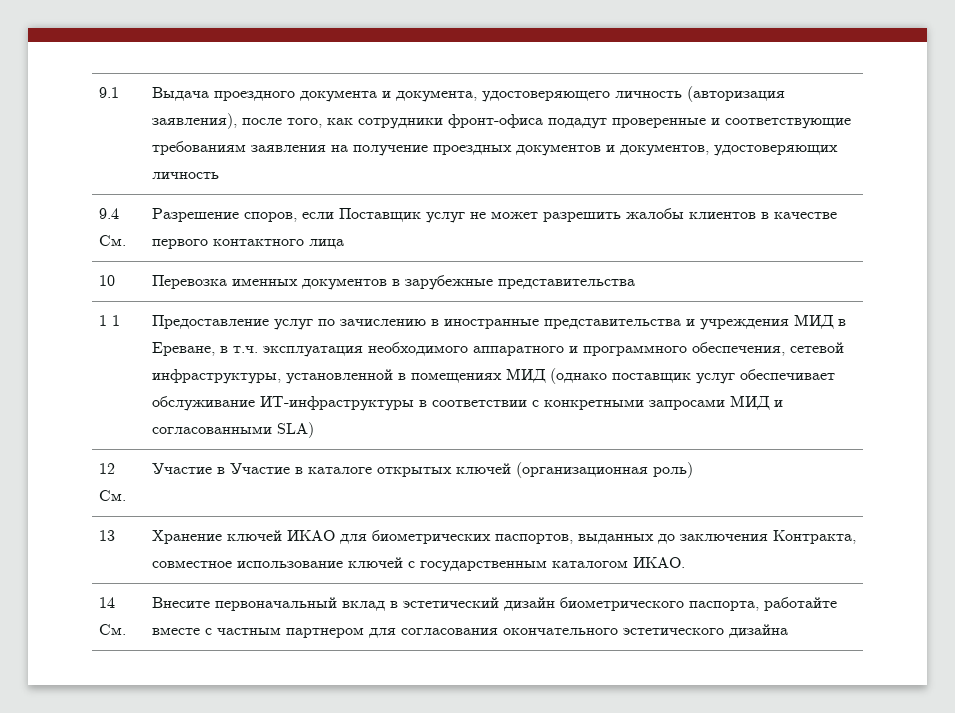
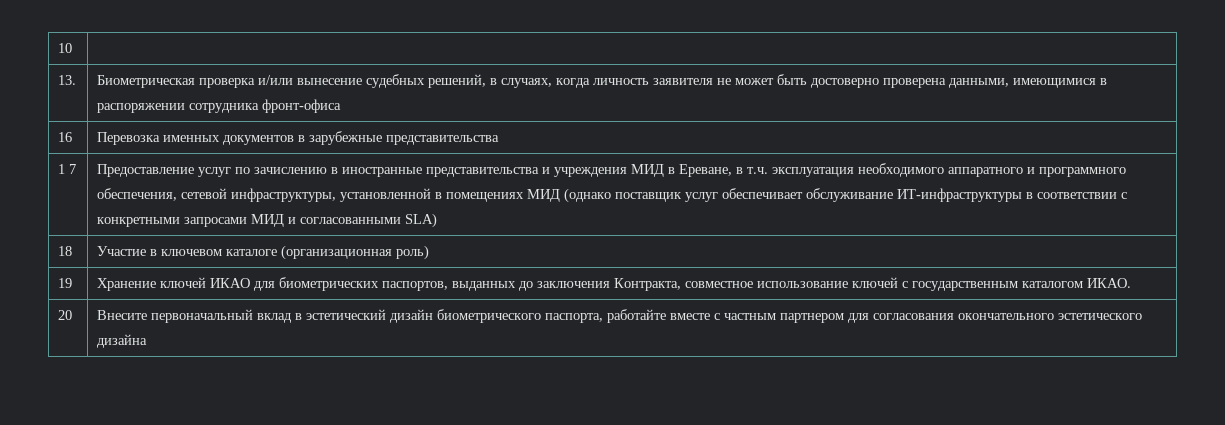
- 9.1 | Выдача проездного документа и документа, удостоверяющего личность (авторизация заявления), после того, как сотрудники фронт-офиса подадут проверенные и соответствующие требованиям заявления на получение проездных документов и документов, удостоверяющих личность
- 9.4 См. | Разрешение споров, если Поставщик услуг не может разрешить жалобы клиентов в качестве первого контактного лица
- 10 | Перевозка именных документов в зарубежные представительства
- 1 1
+ 10 |
+ 13. | Биометрическая проверка и/или вынесение судебных решений, в случаях, когда личность заявителя не может быть достоверно проверена данными, имеющимися в распоряжении сотрудника фронт-офиса
+ 16 | Перевозка именных документов в зарубежные представительства
+ 1 7
- 12 См. | Участие в Участие в каталоге открытых ключей (организационная роль)
+ 18 | Участие в ключевом каталоге (организационная роль)
- 13 | Хранение ключей ИКАО для биометрических паспортов, выданных до заключения Контракта, совместное использование ключей с государственным каталогом ИКАО.
+ 19 | Хранение ключей ИКАО для биометрических паспортов, выданных до заключения Контракта, совместное использование ключей с государственным каталогом ИКАО.
- 14 См. | Внесите первоначальный вклад в эстетический дизайн биометрического паспорта, работайте вместе с частным партнером для согласования окончательного эстетического дизайна
+ 20 | Внесите первоначальный вклад в эстетический дизайн биометрического паспорта, работайте вместе с частным партнером для согласования окончательного эстетического дизайна

